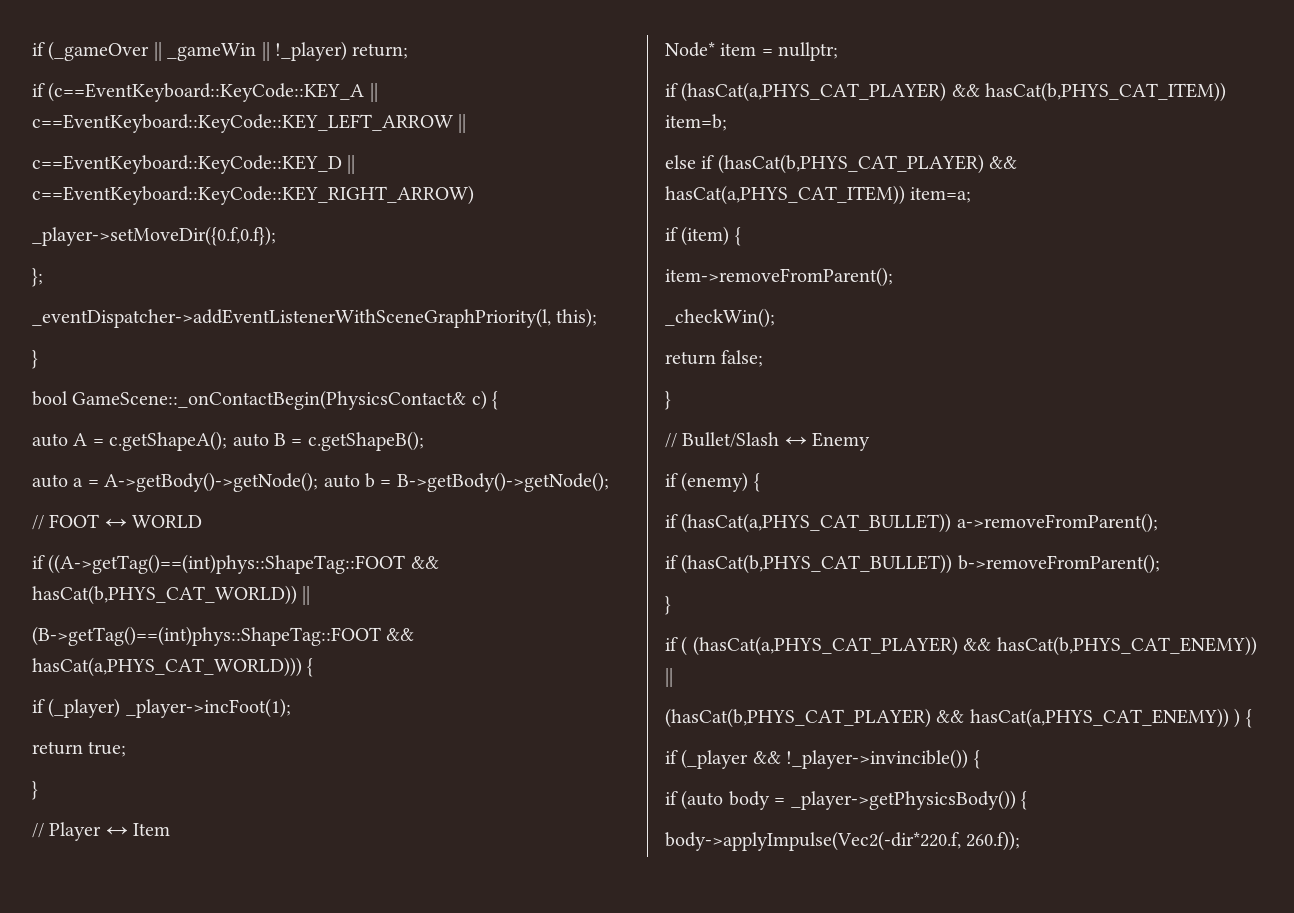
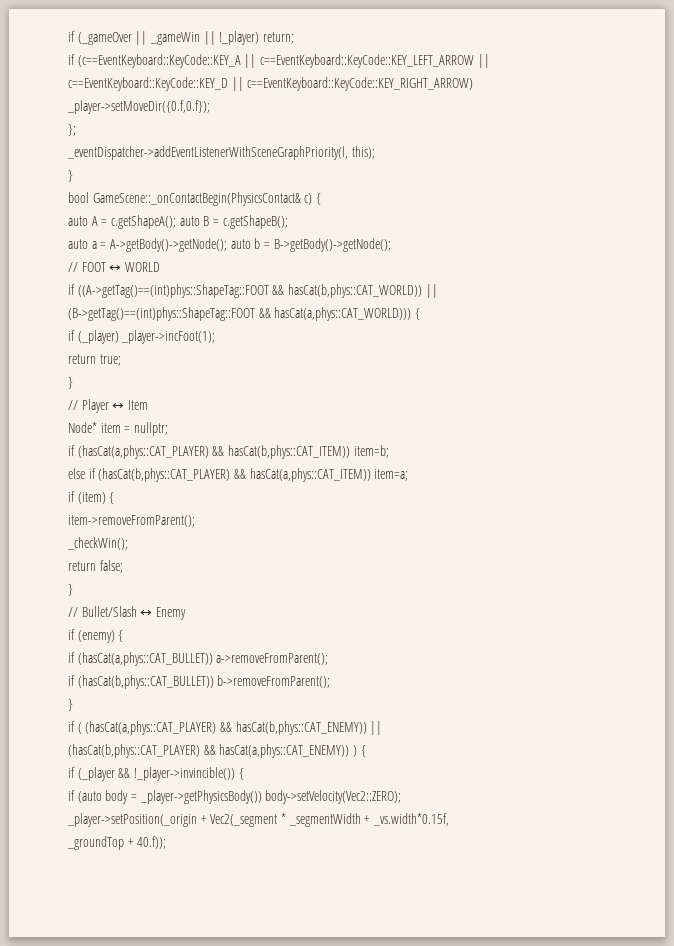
- if ((A->getTag()==(int)phys::ShapeTag::FOOT && hasCat(b,PHYS_CAT_WORLD)) ||
+ if ((A->getTag()==(int)phys::ShapeTag::FOOT && hasCat(b,phys::CAT_WORLD)) ||
- (B->getTag()==(int)phys::ShapeTag::FOOT && hasCat(a,PHYS_CAT_WORLD))) {
+ (B->getTag()==(int)phys::ShapeTag::FOOT && hasCat(a,phys::CAT_WORLD))) {
- if (hasCat(a,PHYS_CAT_PLAYER) && hasCat(b,PHYS_CAT_ITEM)) item=b;
+ if (hasCat(a,phys::CAT_PLAYER) && hasCat(b,phys::CAT_ITEM)) item=b;
- else if (hasCat(b,PHYS_CAT_PLAYER) && hasCat(a,PHYS_CAT_ITEM)) item=a;
+ else if (hasCat(b,phys::CAT_PLAYER) && hasCat(a,phys::CAT_ITEM)) item=a;
- if (hasCat(a,PHYS_CAT_BULLET)) a->removeFromParent();
+ if (hasCat(a,phys::CAT_BULLET)) a->removeFromParent();
- if (hasCat(b,PHYS_CAT_BULLET)) b->removeFromParent();
+ if (hasCat(b,phys::CAT_BULLET)) b->removeFromParent();
- if ( (hasCat(a,PHYS_CAT_PLAYER) && hasCat(b,PHYS_CAT_ENEMY)) ||
- (hasCat(b,PHYS_CAT_PLAYER) && hasCat(a,PHYS_CAT_ENEMY)) ) {
+ if ( (hasCat(a,phys::CAT_PLAYER) && hasCat(b,phys::CAT_ENEMY)) ||
+ (hasCat(b,phys::CAT_PLAYER) && hasCat(a,phys::CAT_ENEMY)) ) {
- if (auto body = _player->getPhysicsBody()) {
- body->applyImpulse(Vec2(-dir*220.f, 260.f));
+ if (auto body = _player->getPhysicsBody()) body->setVelocity(Vec2::ZERO);
+ _player->setPosition(_origin + Vec2(_segment * _segmentWidth + _vs.width*0.15f,
+ _groundTop + 40.f));

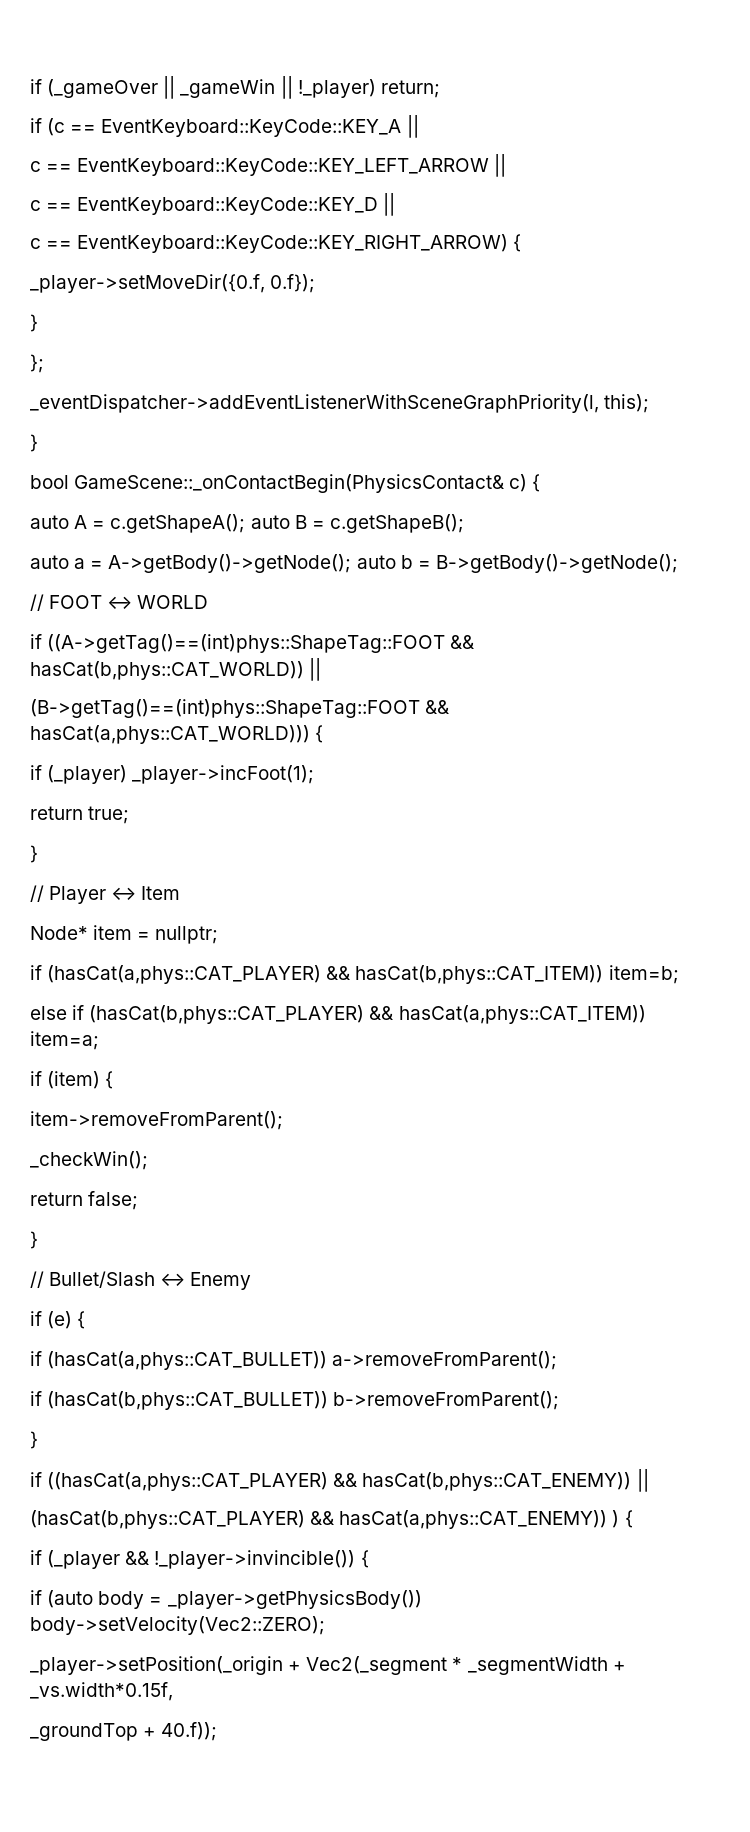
- if (c==EventKeyboard::KeyCode::KEY_A || c==EventKeyboard::KeyCode::KEY_LEFT_ARROW ||
- c==EventKeyboard::KeyCode::KEY_D || c==EventKeyboard::KeyCode::KEY_RIGHT_ARROW)
- _player->setMoveDir({0.f,0.f});
+ if (c == EventKeyboard::KeyCode::KEY_A ||
+ c == EventKeyboard::KeyCode::KEY_LEFT_ARROW ||
+ c == EventKeyboard::KeyCode::KEY_D ||
+ c == EventKeyboard::KeyCode::KEY_RIGHT_ARROW) {
+ _player->setMoveDir({0.f, 0.f});
+ }
- if (enemy) {
+ if (e) {
- if ( (hasCat(a,phys::CAT_PLAYER) && hasCat(b,phys::CAT_ENEMY)) ||
+ if ((hasCat(a,phys::CAT_PLAYER) && hasCat(b,phys::CAT_ENEMY)) ||

